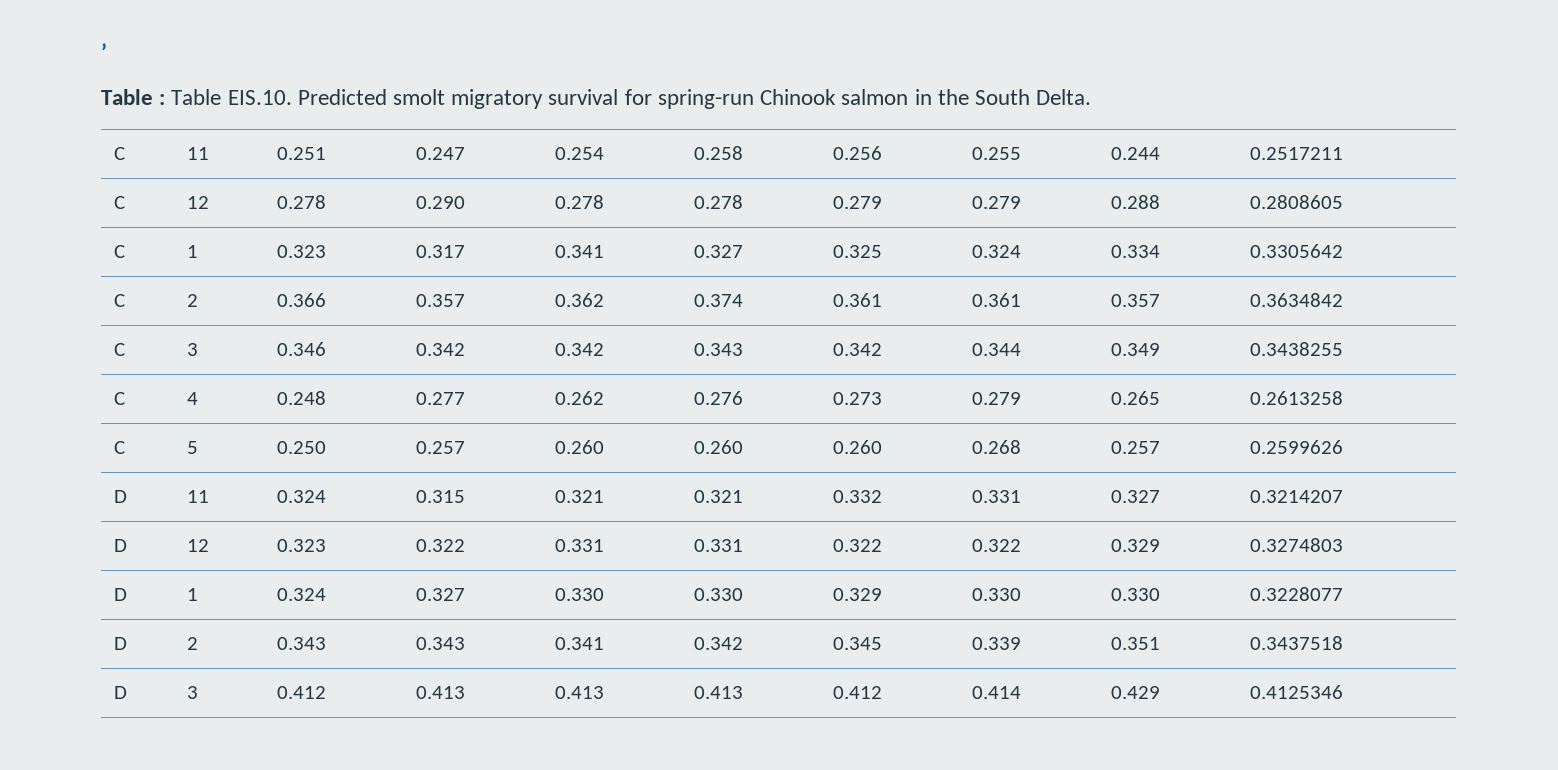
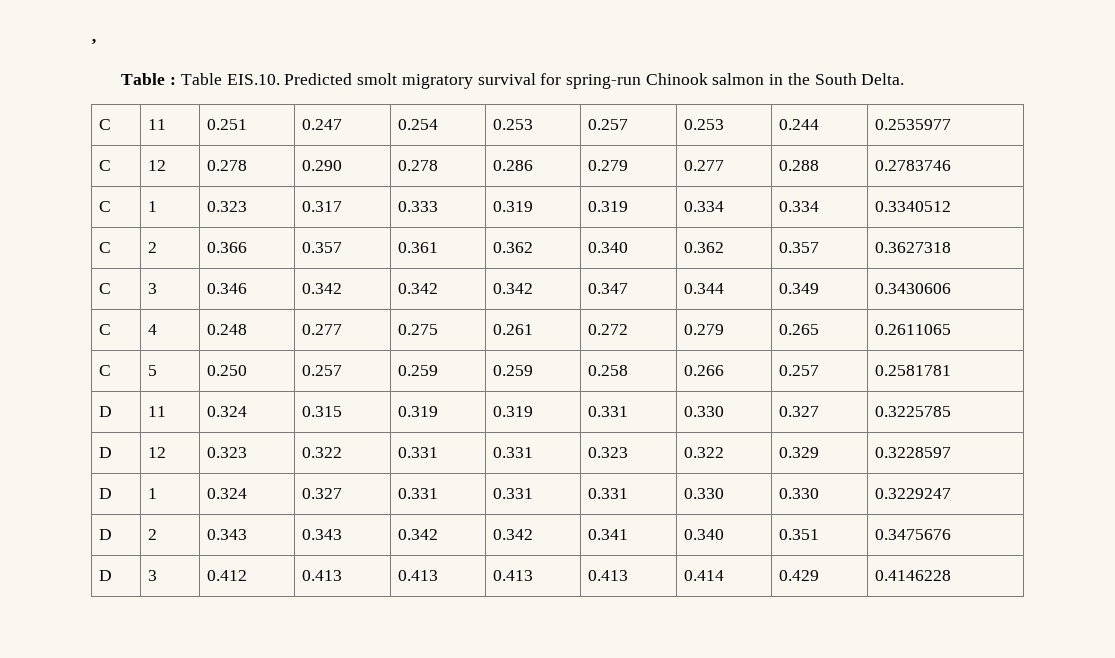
- C | 11 | 0.251 | 0.247 | 0.254 | 0.258 | 0.256 | 0.255 | 0.244 | 0.2517211
+ C | 11 | 0.251 | 0.247 | 0.254 | 0.253 | 0.257 | 0.253 | 0.244 | 0.2535977
- C | 12 | 0.278 | 0.290 | 0.278 | 0.278 | 0.279 | 0.279 | 0.288 | 0.2808605
+ C | 12 | 0.278 | 0.290 | 0.278 | 0.286 | 0.279 | 0.277 | 0.288 | 0.2783746
- C | 1 | 0.323 | 0.317 | 0.341 | 0.327 | 0.325 | 0.324 | 0.334 | 0.3305642
+ C | 1 | 0.323 | 0.317 | 0.333 | 0.319 | 0.319 | 0.334 | 0.334 | 0.3340512
- C | 2 | 0.366 | 0.357 | 0.362 | 0.374 | 0.361 | 0.361 | 0.357 | 0.3634842
+ C | 2 | 0.366 | 0.357 | 0.361 | 0.362 | 0.340 | 0.362 | 0.357 | 0.3627318
- C | 3 | 0.346 | 0.342 | 0.342 | 0.343 | 0.342 | 0.344 | 0.349 | 0.3438255
+ C | 3 | 0.346 | 0.342 | 0.342 | 0.342 | 0.347 | 0.344 | 0.349 | 0.3430606
- C | 4 | 0.248 | 0.277 | 0.262 | 0.276 | 0.273 | 0.279 | 0.265 | 0.2613258
+ C | 4 | 0.248 | 0.277 | 0.275 | 0.261 | 0.272 | 0.279 | 0.265 | 0.2611065
- C | 5 | 0.250 | 0.257 | 0.260 | 0.260 | 0.260 | 0.268 | 0.257 | 0.2599626
+ C | 5 | 0.250 | 0.257 | 0.259 | 0.259 | 0.258 | 0.266 | 0.257 | 0.2581781
- D | 11 | 0.324 | 0.315 | 0.321 | 0.321 | 0.332 | 0.331 | 0.327 | 0.3214207
+ D | 11 | 0.324 | 0.315 | 0.319 | 0.319 | 0.331 | 0.330 | 0.327 | 0.3225785
- D | 12 | 0.323 | 0.322 | 0.331 | 0.331 | 0.322 | 0.322 | 0.329 | 0.3274803
+ D | 12 | 0.323 | 0.322 | 0.331 | 0.331 | 0.323 | 0.322 | 0.329 | 0.3228597
- D | 1 | 0.324 | 0.327 | 0.330 | 0.330 | 0.329 | 0.330 | 0.330 | 0.3228077
+ D | 1 | 0.324 | 0.327 | 0.331 | 0.331 | 0.331 | 0.330 | 0.330 | 0.3229247
- D | 2 | 0.343 | 0.343 | 0.341 | 0.342 | 0.345 | 0.339 | 0.351 | 0.3437518
+ D | 2 | 0.343 | 0.343 | 0.342 | 0.342 | 0.341 | 0.340 | 0.351 | 0.3475676
- D | 3 | 0.412 | 0.413 | 0.413 | 0.413 | 0.412 | 0.414 | 0.429 | 0.4125346
+ D | 3 | 0.412 | 0.413 | 0.413 | 0.413 | 0.413 | 0.414 | 0.429 | 0.4146228

